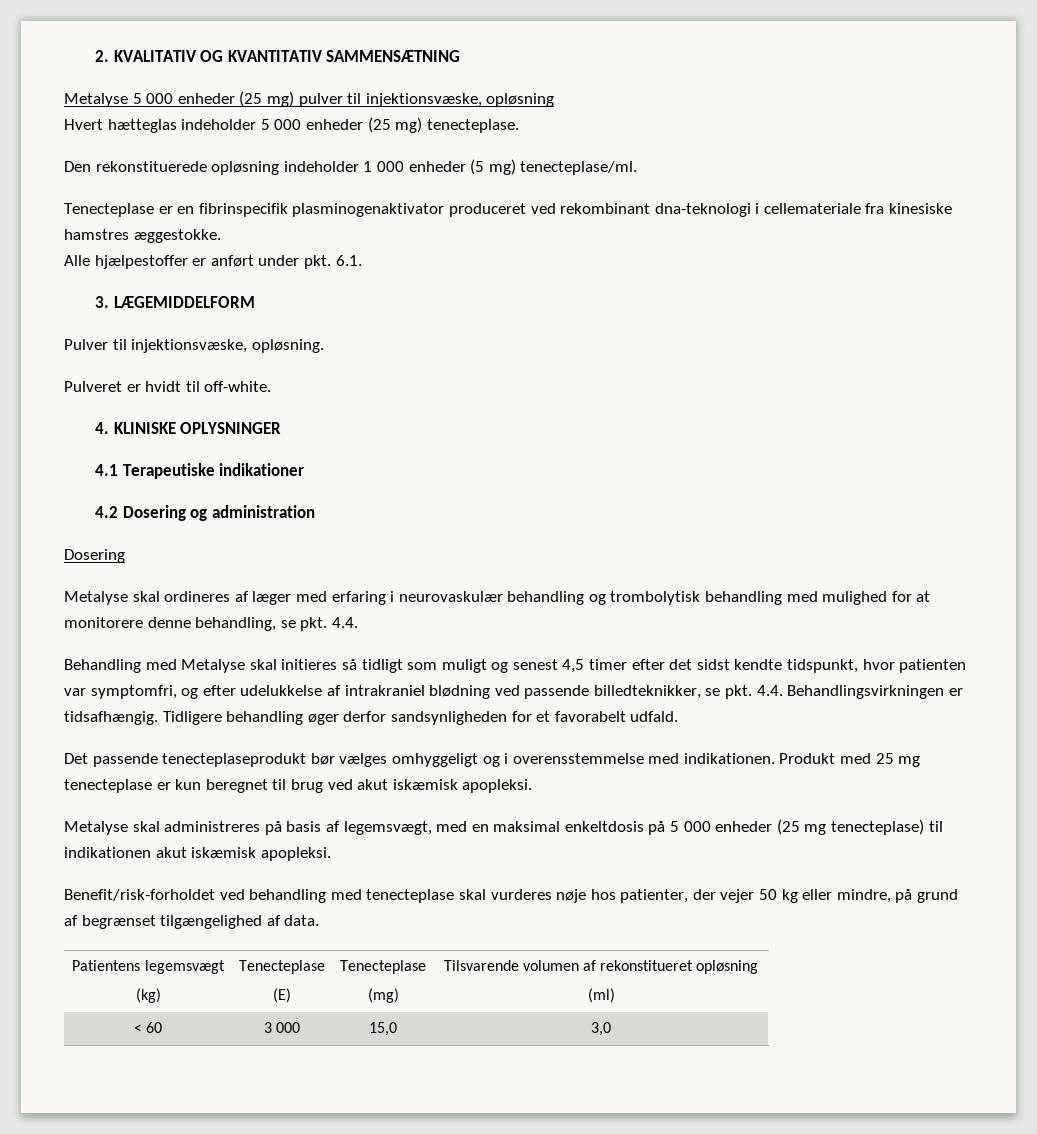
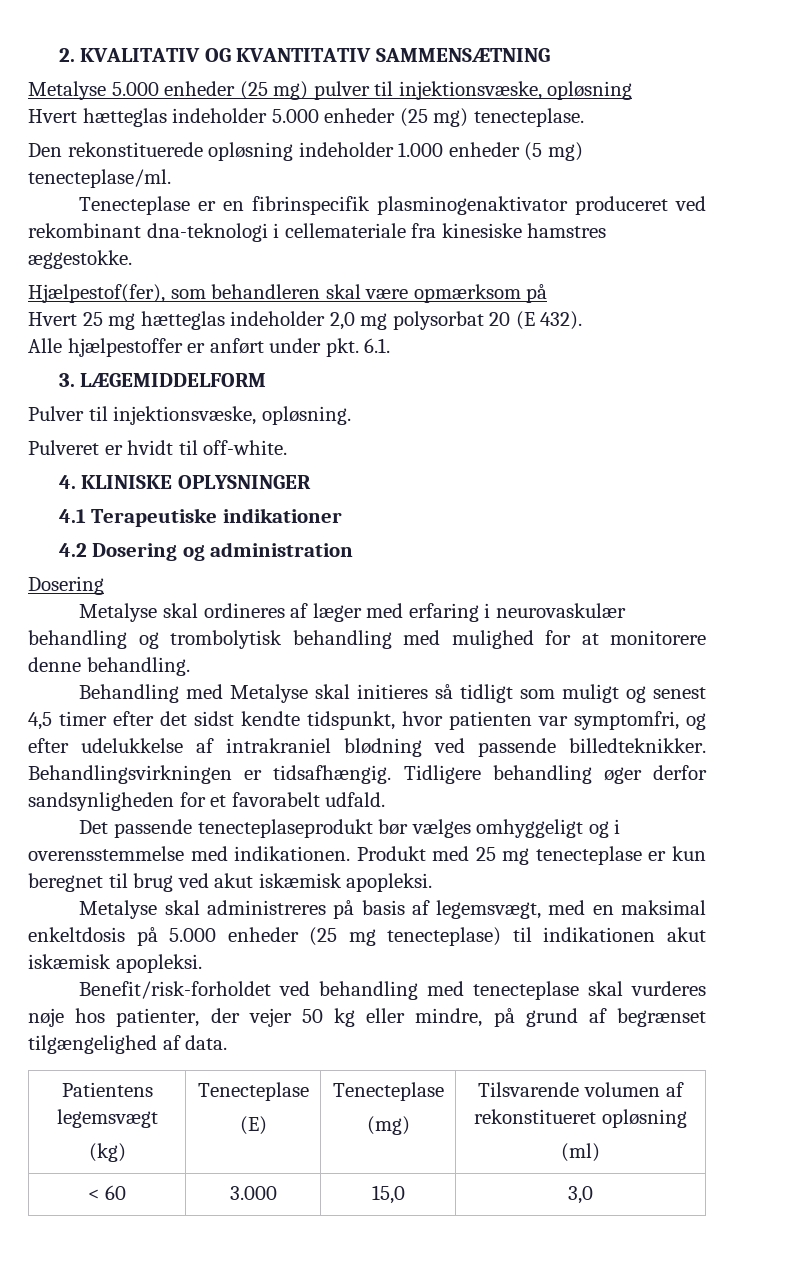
- Metalyse 5 000 enheder (25 mg) pulver til injektionsvæske, opløsning
+ Metalyse 5.000 enheder (25 mg) pulver til injektionsvæske, opløsning
- Hvert hætteglas indeholder 5 000 enheder (25 mg) tenecteplase.
+ Hvert hætteglas indeholder 5.000 enheder (25 mg) tenecteplase.
- Den rekonstituerede opløsning indeholder 1 000 enheder (5 mg) tenecteplase/ml.
+ Den rekonstituerede opløsning indeholder 1.000 enheder (5 mg) tenecteplase/ml.
+ Hjælpestof(fer), som behandleren skal være opmærksom på
+ Hvert 25 mg hætteglas indeholder 2,0 mg polysorbat 20 (E 432).
- Metalyse skal ordineres af læger med erfaring i neurovaskulær behandling og trombolytisk behandling med mulighed for at monitorere denne behandling, se pkt. 4.4.
+ Metalyse skal ordineres af læger med erfaring i neurovaskulær behandling og trombolytisk behandling med mulighed for at monitorere denne behandling.
- Behandling med Metalyse skal initieres så tidligt som muligt og senest 4,5 timer efter det sidst kendte tidspunkt, hvor patienten var symptomfri, og efter udelukkelse af intrakraniel blødning ved passende billedteknikker, se pkt. 4.4. Behandlingsvirkningen er tidsafhængig.
+ Behandling med Metalyse skal initieres så tidligt som muligt og senest 4,5 timer efter det sidst kendte tidspunkt, hvor patienten var symptomfri, og efter udelukkelse af intrakraniel blødning ved passende billedteknikker. Behandlingsvirkningen er tidsafhængig.
- Metalyse skal administreres på basis af legemsvægt, med en maksimal enkeltdosis på 5 000 enheder (25 mg tenecteplase) til indikationen akut iskæmisk apopleksi.
+ Metalyse skal administreres på basis af legemsvægt, med en maksimal enkeltdosis på 5.000 enheder (25 mg tenecteplase) til indikationen akut iskæmisk apopleksi.
- < 60 | 3 000 | 15,0 | 3,0
+ < 60 | 3.000 | 15,0 | 3,0

